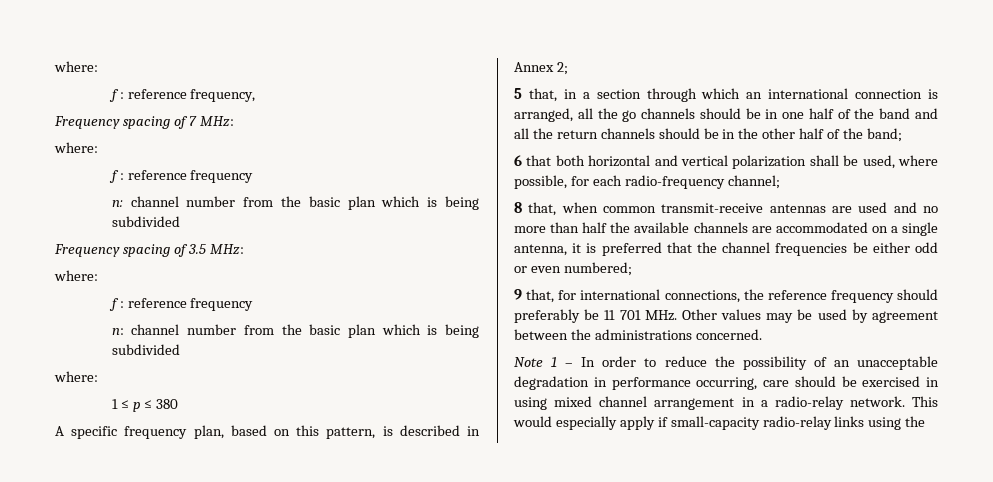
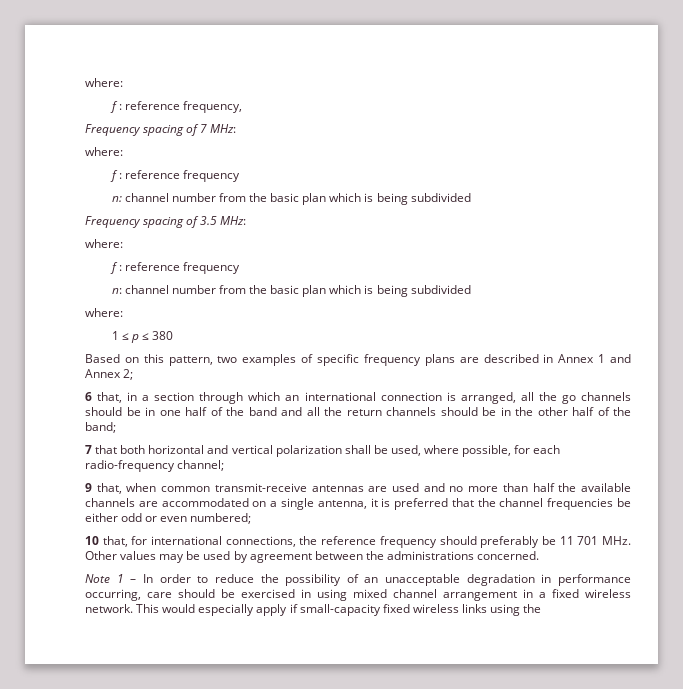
- A specific frequency plan, based on this pattern, is described in Annex 2;
+ Based on this pattern, two examples of specific frequency plans are described in Annex 1 and Annex 2;
- 5 that, in a section through which an international connection is arranged, all the go channels should be in one half of the band and all the return channels should be in the other half of the band;
+ 6 that, in a section through which an international connection is arranged, all the go channels should be in one half of the band and all the return channels should be in the other half of the band;
- 6 that both horizontal and vertical polarization shall be used, where possible, for each radio-frequency channel;
+ 7 that both horizontal and vertical polarization shall be used, where possible, for each radio-frequency channel;
- 8 that, when common transmit-receive antennas are used and no more than half the available channels are accommodated on a single antenna, it is preferred that the channel frequencies be either odd or even numbered;
+ 9 that, when common transmit-receive antennas are used and no more than half the available channels are accommodated on a single antenna, it is preferred that the channel frequencies be either odd or even numbered;
- 9 that, for international connections, the reference frequency should preferably be 11 701 MHz. Other values may be used by agreement between the administrations concerned.
+ 10 that, for international connections, the reference frequency should preferably be 11 701 MHz. Other values may be used by agreement between the administrations concerned.
- Note 1 – In order to reduce the possibility of an unacceptable degradation in performance occurring, care should be exercised in using mixed channel arrangement in a radio-relay network.
+ Note 1 – In order to reduce the possibility of an unacceptable degradation in performance occurring, care should be exercised in using mixed channel arrangement in a fixed wireless network.
- This would especially apply if small-capacity radio-relay links using the
+ This would especially apply if small-capacity fixed wireless links using the

